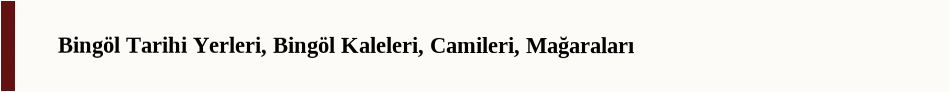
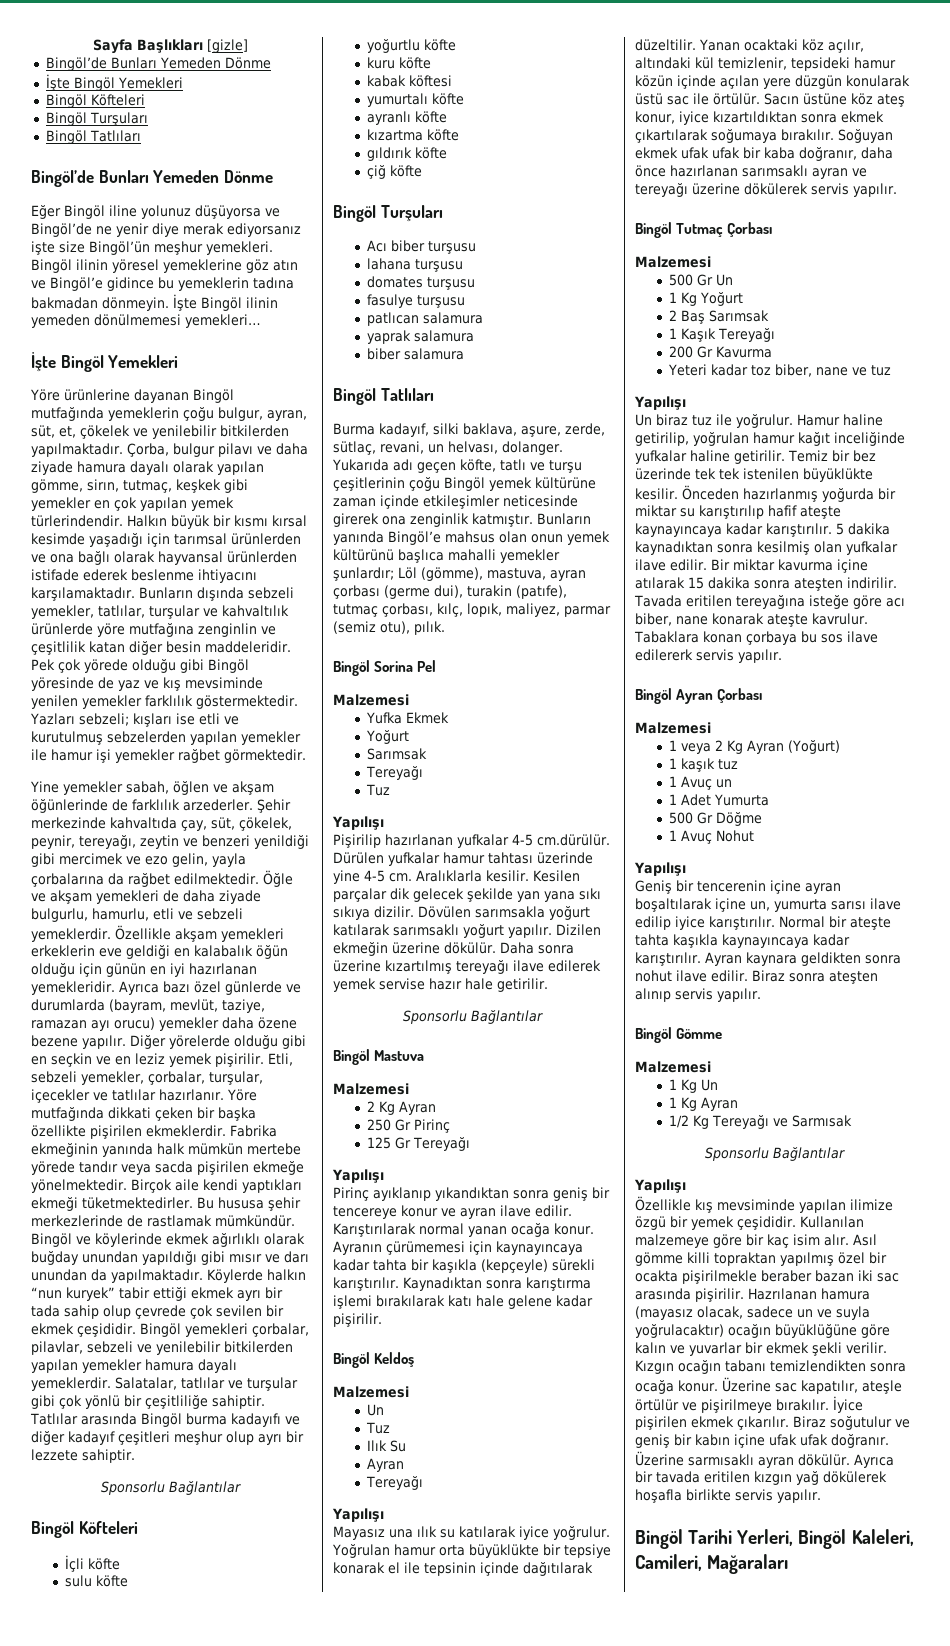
+ Sayfa Başlıkları [gizle]
+ Bingöl’de Bunları Yemeden Dönme
+ İşte Bingöl Yemekleri
+ Bingöl Köfteleri
+ Bingöl Turşuları
+ Bingöl Tatlıları
+ Bingöl’de Bunları Yemeden Dönme
+ Eğer Bingöl iline yolunuz düşüyorsa ve Bingöl’de ne yenir diye merak ediyorsanız işte size Bingöl’ün meşhur yemekleri. Bingöl ilinin yöresel yemeklerine göz atın ve Bingöl’e gidince bu yemeklerin tadına bakmadan dönmeyin. İşte Bingöl ilinin yemeden dönülmemesi yemekleri…
+ İşte Bingöl Yemekleri
+ Yöre ürünlerine dayanan Bingöl mutfağında yemeklerin çoğu bulgur, ayran, süt, et, çökelek ve yenilebilir bitkilerden yapılmaktadır. Çorba, bulgur pilavı ve daha ziyade hamura dayalı olarak yapılan gömme, sirın, tutmaç, keşkek gibi yemekler en çok yapılan yemek türlerindendir. Halkın büyük bir kısmı kırsal kesimde yaşadığı için tarımsal ürünlerden ve ona bağlı olarak hayvansal ürünlerden istifade ederek beslenme ihtiyacını karşılamaktadır. Bunların dışında sebzeli yemekler, tatlılar, turşular ve kahvaltılık ürünlerde yöre mutfağına zenginlin ve çeşitlilik katan diğer besin maddeleridir. Pek çok yörede olduğu gibi Bingöl yöresinde de yaz ve kış mevsiminde yenilen yemekler farklılık göstermektedir. Yazları sebzeli; kışları ise etli ve kurutulmuş sebzelerden yapılan yemekler ile hamur işi yemekler rağbet görmektedir.
+ Yine yemekler sabah, öğlen ve akşam öğünlerinde de farklılık arzederler. Şehir merkezinde kahvaltıda çay, süt, çökelek, peynir, tereyağı, zeytin ve benzeri yenildiği gibi mercimek ve ezo gelin, yayla çorbalarına da rağbet edilmektedir. Öğle ve akşam yemekleri de daha ziyade bulgurlu, hamurlu, etli ve sebzeli yemeklerdir. Özellikle akşam yemekleri erkeklerin eve geldiği en kalabalık öğün olduğu için günün en iyi hazırlanan yemekleridir. Ayrıca bazı özel günlerde ve durumlarda (bayram, mevlüt, taziye, ramazan ayı orucu) yemekler daha özene bezene yapılır. Diğer yörelerde olduğu gibi en seçkin ve en leziz yemek pişirilir. Etli, sebzeli yemekler, çorbalar, turşular, içecekler ve tatlılar hazırlanır. Yöre mutfağında dikkati çeken bir başka özellikte pişirilen ekmeklerdir. Fabrika ekmeğinin yanında halk mümkün mertebe yörede tandır veya sacda pişirilen ekmeğe yönelmektedir. Birçok aile kendi yaptıkları ekmeği tüketmektedirler. Bu hususa şehir merkezlerinde de rastlamak mümkündür. Bingöl ve köylerinde ekmek ağırlıklı olarak buğday unundan yapıldığı gibi mısır ve darı unundan da yapılmaktadır. Köylerde halkın “nun kuryek” tabir ettiği ekmek ayrı bir tada sahip olup çevrede çok sevilen bir ekmek çeşididir. Bingöl yemekleri çorbalar, pilavlar, sebzeli ve yenilebilir bitkilerden yapılan yemekler hamura dayalı yemeklerdir. Salatalar, tatlılar ve turşular gibi çok yönlü bir çeşitliliğe sahiptir. Tatlılar arasında Bingöl burma kadayıfı ve diğer kadayıf çeşitleri meşhur olup ayrı bir lezzete sahiptir.
+ Sponsorlu Bağlantılar
+ Bingöl Köfteleri
+ İçli köfte
+ sulu köfte
+ yoğurtlu köfte
+ kuru köfte
+ kabak köftesi
+ yumurtalı köfte
+ ayranlı köfte
+ kızartma köfte
+ gıldırık köfte
+ çiğ köfte
+ Bingöl Turşuları
+ Acı biber turşusu
+ lahana turşusu
+ domates turşusu
+ fasulye turşusu
+ patlıcan salamura
+ yaprak salamura
+ biber salamura
+ Bingöl Tatlıları
+ Burma kadayıf, silki baklava, aşure, zerde, sütlaç, revani, un helvası, dolanger. Yukarıda adı geçen köfte, tatlı ve turşu çeşitlerinin çoğu Bingöl yemek kültürüne zaman içinde etkileşimler neticesinde girerek ona zenginlik katmıştır. Bunların yanında Bingöl’e mahsus olan onun yemek kültürünü başlıca mahalli yemekler şunlardır; Löl (gömme), mastuva, ayran çorbası (germe dui), turakin (patıfe), tutmaç çorbası, kılç, lopık, maliyez, parmar (semiz otu), pılık.
+ Bingöl Sorina Pel
+ Malzemesi
+ Yufka Ekmek
+ Yoğurt
+ Sarımsak
+ Tereyağı
+ Tuz
+ Yapılışı
+ Pişirilip hazırlanan yufkalar 4-5 cm.dürülür. Dürülen yufkalar hamur tahtası üzerinde yine 4-5 cm. Aralıklarla kesilir. Kesilen parçalar dik gelecek şekilde yan yana sıkı sıkıya dizilir. Dövülen sarımsakla yoğurt katılarak sarımsaklı yoğurt yapılır. Dizilen ekmeğin üzerine dökülür. Daha sonra üzerine kızartılmış tereyağı ilave edilerek yemek servise hazır hale getirilir.
+ Sponsorlu Bağlantılar
+ Bingöl Mastuva
+ Malzemesi
+ 2 Kg Ayran
+ 250 Gr Pirinç
+ 125 Gr Tereyağı
+ Yapılışı
+ Pirinç ayıklanıp yıkandıktan sonra geniş bir tencereye konur ve ayran ilave edilir. Karıştırılarak normal yanan ocağa konur. Ayranın çürümemesi için kaynayıncaya kadar tahta bir kaşıkla (kepçeyle) sürekli karıştırılır. Kaynadıktan sonra karıştırma işlemi bırakılarak katı hale gelene kadar pişirilir.
+ Bingöl Keldoş
+ Malzemesi
+ Un
+ Tuz
+ Ilık Su
+ Ayran
+ Tereyağı
+ Yapılışı
+ Mayasız una ılık su katılarak iyice yoğrulur. Yoğrulan hamur orta büyüklükte bir tepsiye konarak el ile tepsinin içinde dağıtılarak düzeltilir. Yanan ocaktaki köz açılır, altındaki kül temizlenir, tepsideki hamur közün içinde açılan yere düzgün konularak üstü sac ile örtülür. Sacın üstüne köz ateş konur, iyice kızartıldıktan sonra ekmek çıkartılarak soğumaya bırakılır. Soğuyan ekmek ufak ufak bir kaba doğranır, daha önce hazırlanan sarımsaklı ayran ve tereyağı üzerine dökülerek servis yapılır.
+ Bingöl Tutmaç Çorbası
+ Malzemesi
+ 500 Gr Un
+ 1 Kg Yoğurt
+ 2 Baş Sarımsak
+ 1 Kaşık Tereyağı
+ 200 Gr Kavurma
+ Yeteri kadar toz biber, nane ve tuz
+ Yapılışı
+ Un biraz tuz ile yoğrulur. Hamur haline getirilip, yoğrulan hamur kağıt inceliğinde yufkalar haline getirilir. Temiz bir bez üzerinde tek tek istenilen büyüklükte kesilir. Önceden hazırlanmış yoğurda bir miktar su karıştırılıp hafif ateşte kaynayıncaya kadar karıştırılır. 5 dakika kaynadıktan sonra kesilmiş olan yufkalar ilave edilir. Bir miktar kavurma içine atılarak 15 dakika sonra ateşten indirilir. Tavada eritilen tereyağına isteğe göre acı biber, nane konarak ateşte kavrulur. Tabaklara konan çorbaya bu sos ilave edilererk servis yapılır.
+ Bingöl Ayran Çorbası
+ Malzemesi
+ 1 veya 2 Kg Ayran (Yoğurt)
+ 1 kaşık tuz
+ 1 Avuç un
+ 1 Adet Yumurta
+ 500 Gr Döğme
+ 1 Avuç Nohut
+ Yapılışı
+ Geniş bir tencerenin içine ayran boşaltılarak içine un, yumurta sarısı ilave edilip iyice karıştırılır. Normal bir ateşte tahta kaşıkla kaynayıncaya kadar karıştırılır. Ayran kaynara geldikten sonra nohut ilave edilir. Biraz sonra ateşten alınıp servis yapılır.
+ Bingöl Gömme
+ Malzemesi
+ 1 Kg Un
+ 1 Kg Ayran
+ 1/2 Kg Tereyağı ve Sarmısak
+ Sponsorlu Bağlantılar
+ Yapılışı
+ Özellikle kış mevsiminde yapılan ilimize özgü bir yemek çeşididir. Kullanılan malzemeye göre bir kaç isim alır. Asıl gömme killi topraktan yapılmış özel bir ocakta pişirilmekle beraber bazan iki sac arasında pişirilir. Hazrılanan hamura (mayasız olacak, sadece un ve suyla yoğrulacaktır) ocağın büyüklüğüne göre kalın ve yuvarlar bir ekmek şekli verilir. Kızgın ocağın tabanı temizlendikten sonra ocağa konur. Üzerine sac kapatılır, ateşle örtülür ve pişirilmeye bırakılır. İyice pişirilen ekmek çıkarılır. Biraz soğutulur ve geniş bir kabın içine ufak ufak doğranır. Üzerine sarmısaklı ayran dökülür. Ayrıca bir tavada eritilen kızgın yağ dökülerek hoşafla birlikte servis yapılır.

